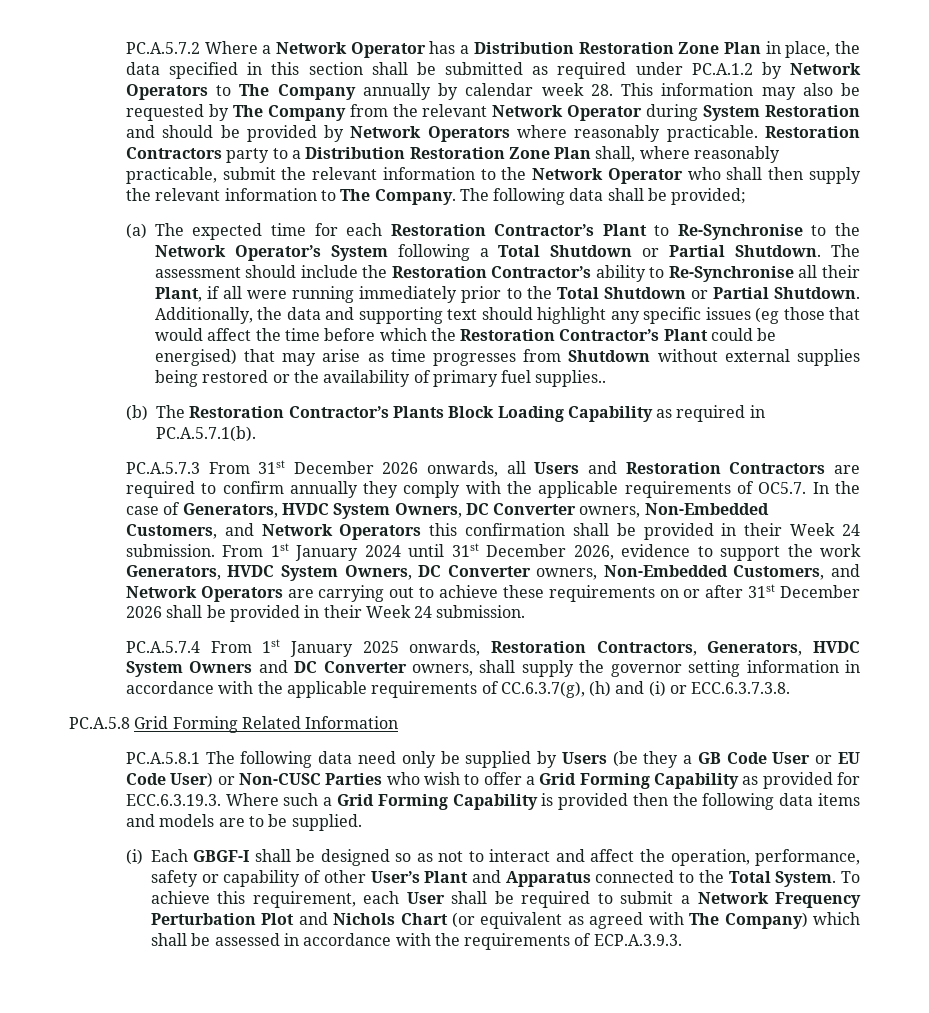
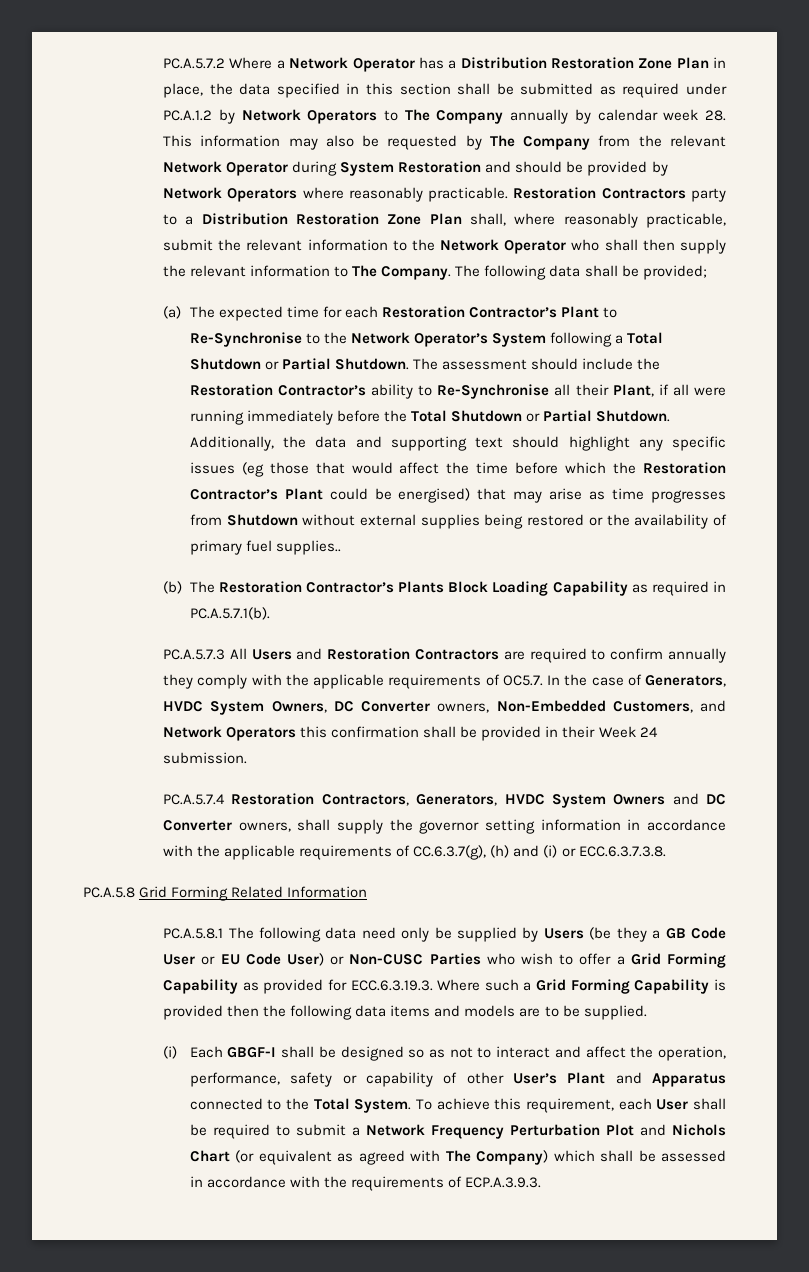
- The assessment should include the Restoration Contractor’s ability to Re-Synchronise all their Plant, if all were running immediately prior to the Total Shutdown or Partial Shutdown.
+ The assessment should include the Restoration Contractor’s ability to Re-Synchronise all their Plant, if all were running immediately before the Total Shutdown or Partial Shutdown.
- PC.A.5.7.3 From 31st December 2026 onwards, all Users and Restoration Contractors are required to confirm annually they comply with the applicable requirements of OC5.7. In the case of Generators, HVDC System Owners, DC Converter owners, Non-Embedded Customers, and Network Operators this confirmation shall be provided in their Week 24 submission. From 1st January 2024 until 31st December 2026, evidence to support the work Generators, HVDC System Owners, DC Converter owners, Non-Embedded Customers, and Network Operators are carrying out to achieve these requirements on or after 31st December 2026 shall be provided in their Week 24 submission.
- PC.A.5.7.4 From 1st January 2025 onwards, Restoration Contractors, Generators, HVDC System Owners and DC Converter owners, shall supply the governor setting information in accordance with the applicable requirements of CC.6.3.7(g), (h) and (i) or ECC.6.3.7.3.8.
+ PC.A.5.7.3 All Users and Restoration Contractors are required to confirm annually they comply with the applicable requirements of OC5.7. In the case of Generators, HVDC System Owners, DC Converter owners, Non-Embedded Customers, and Network Operators this confirmation shall be provided in their Week 24 submission.
+ PC.A.5.7.4 Restoration Contractors, Generators, HVDC System Owners and DC Converter owners, shall supply the governor setting information in accordance with the applicable requirements of CC.6.3.7(g), (h) and (i) or ECC.6.3.7.3.8.

